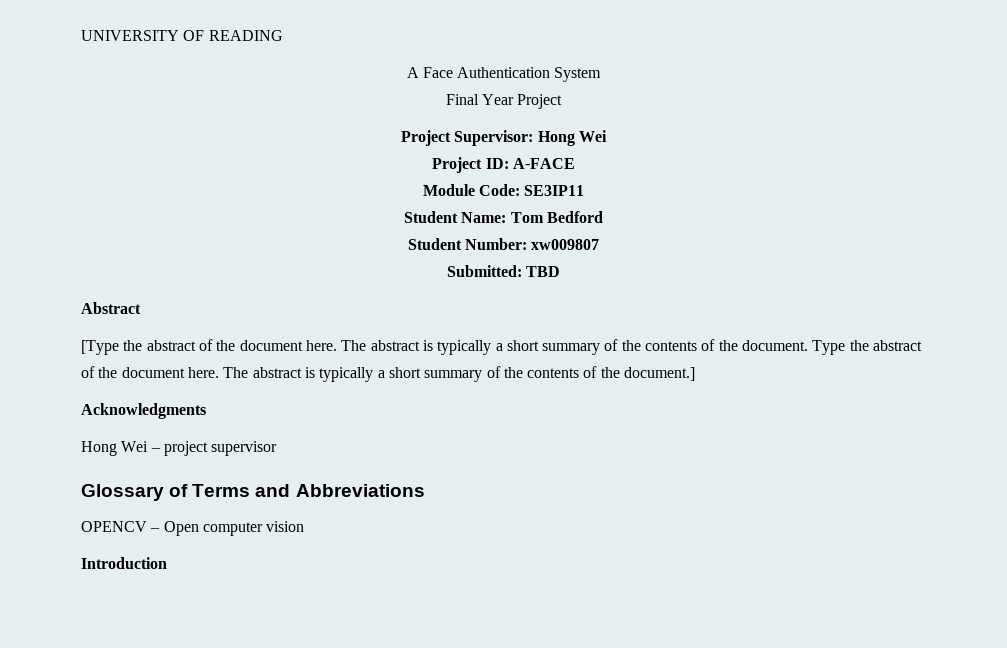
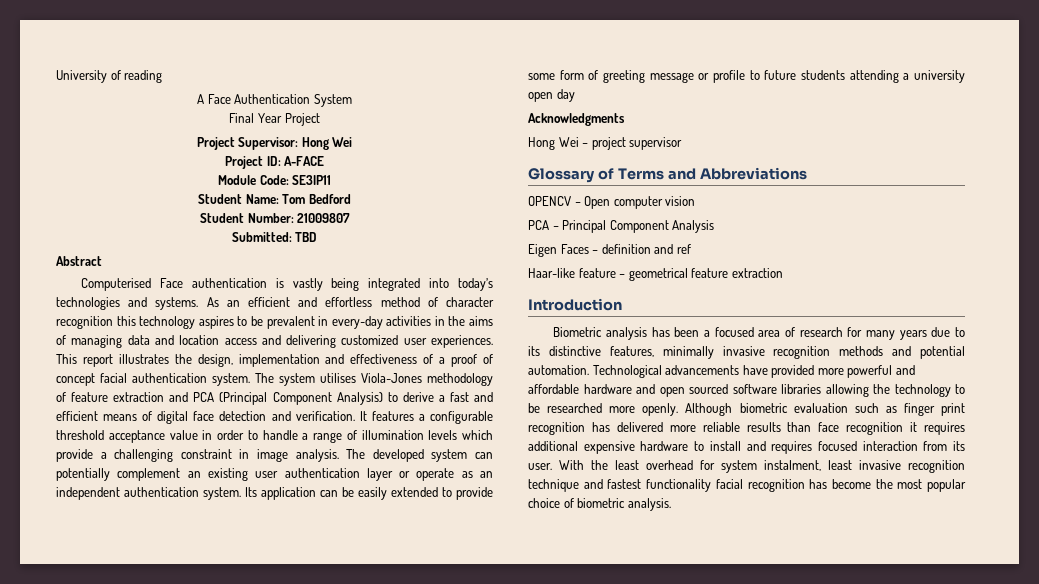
- UNIVERSITY OF READING
+ University of reading
- Student Number: xw009807
+ Student Number: 21009807
- [Type the abstract of the document here. The abstract is typically a short summary of the contents of the document. Type the abstract of the document here. The abstract is typically a short summary of the contents of the document.]
+ Computerised Face authentication is vastly being integrated into today’s technologies and systems. As an efficient and effortless method of character recognition this technology aspires to be prevalent in every-day activities in the aims of managing data and location access and delivering customized user experiences. This report illustrates the design, implementation and effectiveness of a proof of concept facial authentication system. The system utilises Viola-Jones methodology of feature extraction and PCA (Principal Component Analysis) to derive a fast and efficient means of digital face detection and verification. It features a configurable threshold acceptance value in order to handle a range of illumination levels which provide a challenging constraint in image analysis. The developed system can potentially complement an existing user authentication layer or operate as an independent authentication system. Its application can be easily extended to provide some form of greeting message or profile to future students attending a university open day
+ PCA – Principal Component Analysis
+ Eigen Faces – definition and ref
+ Haar-like feature – geometrical feature extraction
  Introduction
+ Biometric analysis has been a focused area of research for many years due to its distinctive features, minimally invasive recognition methods and potential automation. Technological advancements have provided more powerful and affordable hardware and open sourced software libraries allowing the technology to be researched more openly. Although biometric evaluation such as finger print recognition has delivered more reliable results than face recognition it requires additional expensive hardware to install and requires focused interaction from its user. With the least overhead for system instalment, least invasive recognition technique and fastest functionality facial recognition has become the most popular choice of biometric analysis.

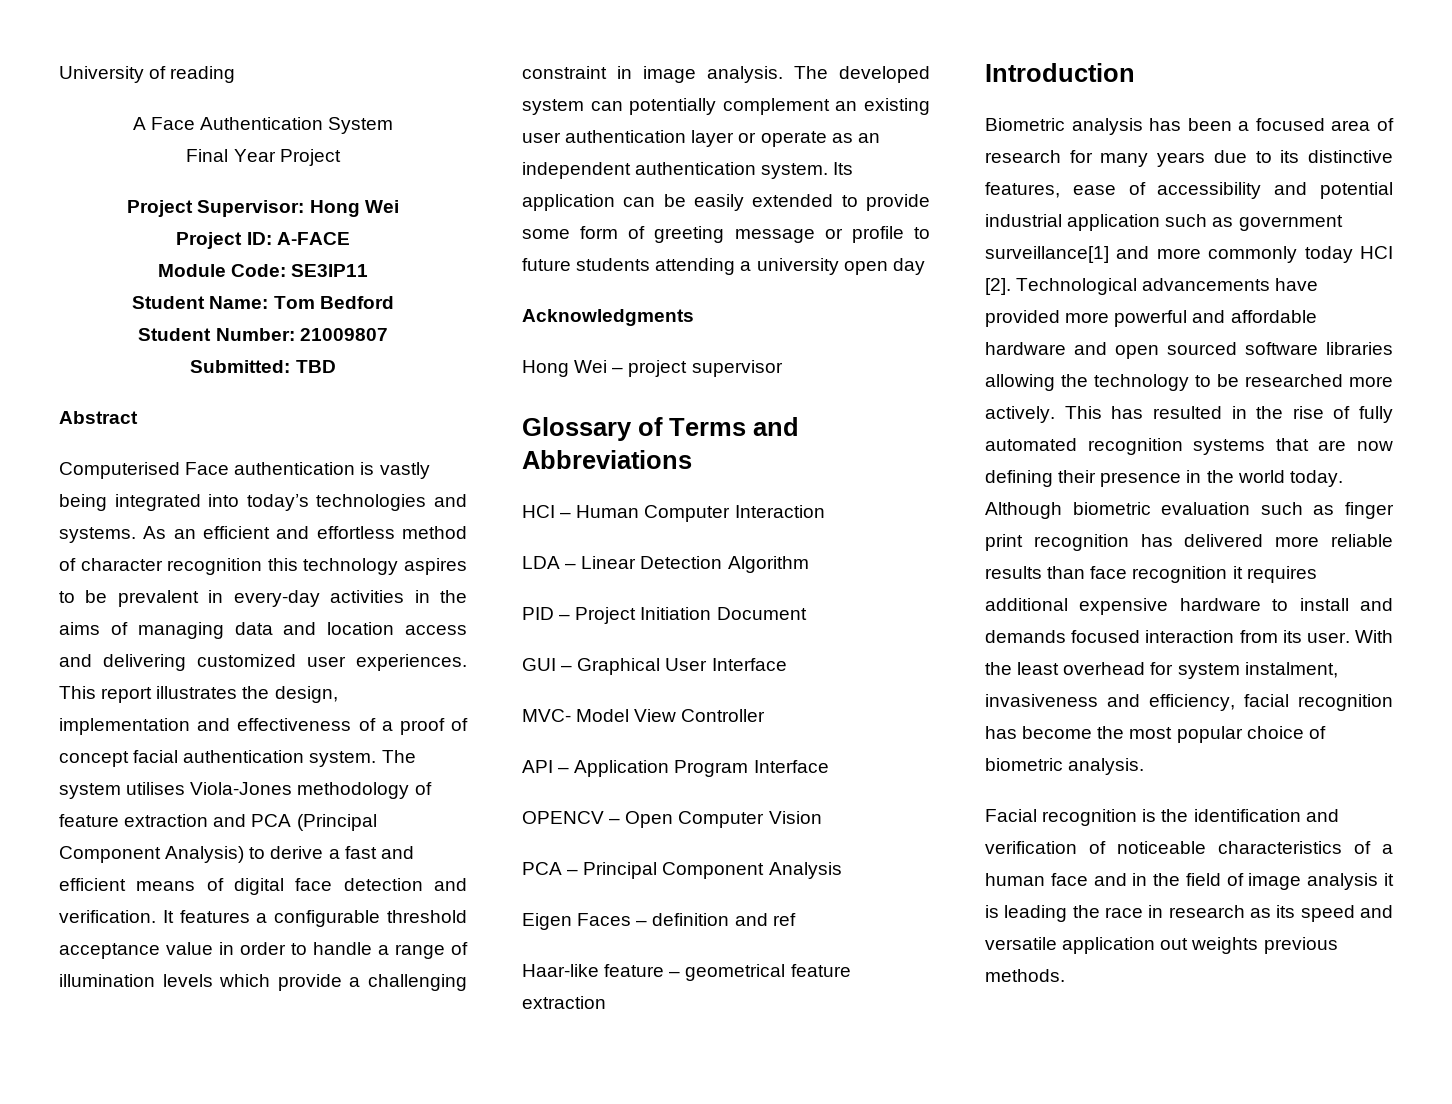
+ HCI – Human Computer Interaction
+ LDA – Linear Detection Algorithm
+ PID – Project Initiation Document
+ GUI – Graphical User Interface
+ MVC- Model View Controller
+ API – Application Program Interface
- OPENCV – Open computer vision
+ OPENCV – Open Computer Vision
- Biometric analysis has been a focused area of research for many years due to its distinctive features, minimally invasive recognition methods and potential automation.
+ Biometric analysis has been a focused area of research for many years due to its distinctive features, ease of accessibility and potential industrial application such as government surveillance[1] and more commonly today HCI [2].
- Technological advancements have provided more powerful and affordable hardware and open sourced software libraries allowing the technology to be researched more openly.
+ Technological advancements have provided more powerful and affordable hardware and open sourced software libraries allowing the technology to be researched more actively. This has resulted in the rise of fully automated recognition systems that are now defining their presence in the world today.
- Although biometric evaluation such as finger print recognition has delivered more reliable results than face recognition it requires additional expensive hardware to install and requires focused interaction from its user.
+ Although biometric evaluation such as finger print recognition has delivered more reliable results than face recognition it requires additional expensive hardware to install and demands focused interaction from its user.
- With the least overhead for system instalment, least invasive recognition technique and fastest functionality facial recognition has become the most popular choice of biometric analysis.
+ With the least overhead for system instalment, invasiveness and efficiency, facial recognition has become the most popular choice of biometric analysis.
+ Facial recognition is the identification and verification of noticeable characteristics of a human face and in the field of image analysis it is leading the race in research as its speed and versatile application out weights previous methods.

